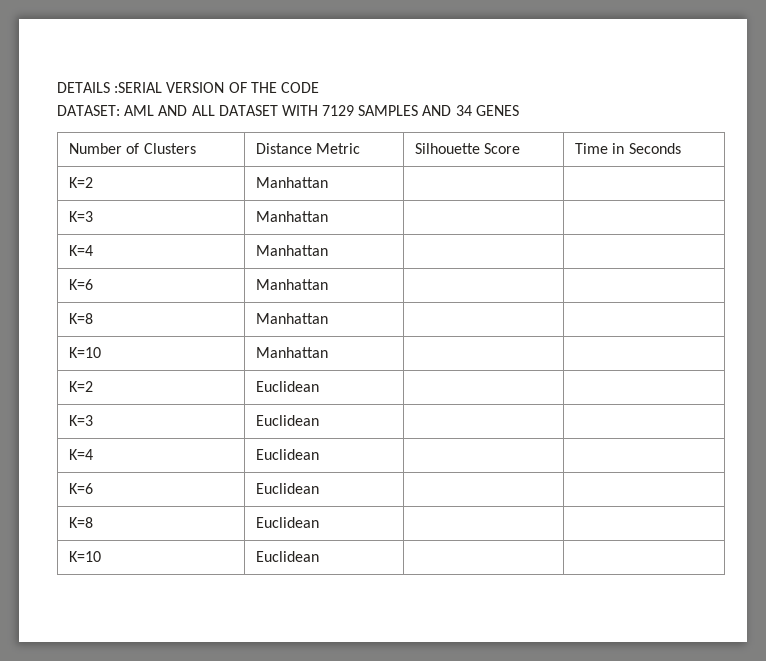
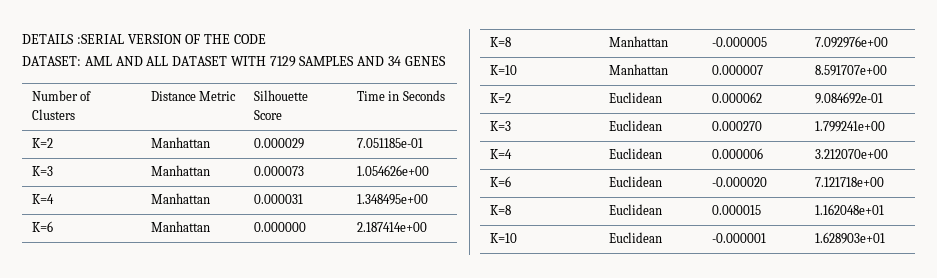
- K=2 | Manhattan | |
+ K=2 | Manhattan | 0.000029 | 7.051185e-01
- K=3 | Manhattan | |
+ K=3 | Manhattan | 0.000073 | 1.054626e+00
- K=4 | Manhattan | |
+ K=4 | Manhattan | 0.000031 | 1.348495e+00
- K=6 | Manhattan | |
+ K=6 | Manhattan | 0.000000 | 2.187414e+00
- K=8 | Manhattan | |
+ K=8 | Manhattan | -0.000005 | 7.092976e+00
- K=10 | Manhattan | |
+ K=10 | Manhattan | 0.000007 | 8.591707e+00
- K=2 | Euclidean | |
+ K=2 | Euclidean | 0.000062 | 9.084692e-01
- K=3 | Euclidean | |
+ K=3 | Euclidean | 0.000270 | 1.799241e+00
- K=4 | Euclidean | |
+ K=4 | Euclidean | 0.000006 | 3.212070e+00
- K=6 | Euclidean | |
+ K=6 | Euclidean | -0.000020 | 7.121718e+00
- K=8 | Euclidean | |
+ K=8 | Euclidean | 0.000015 | 1.162048e+01
- K=10 | Euclidean | |
+ K=10 | Euclidean | -0.000001 | 1.628903e+01

